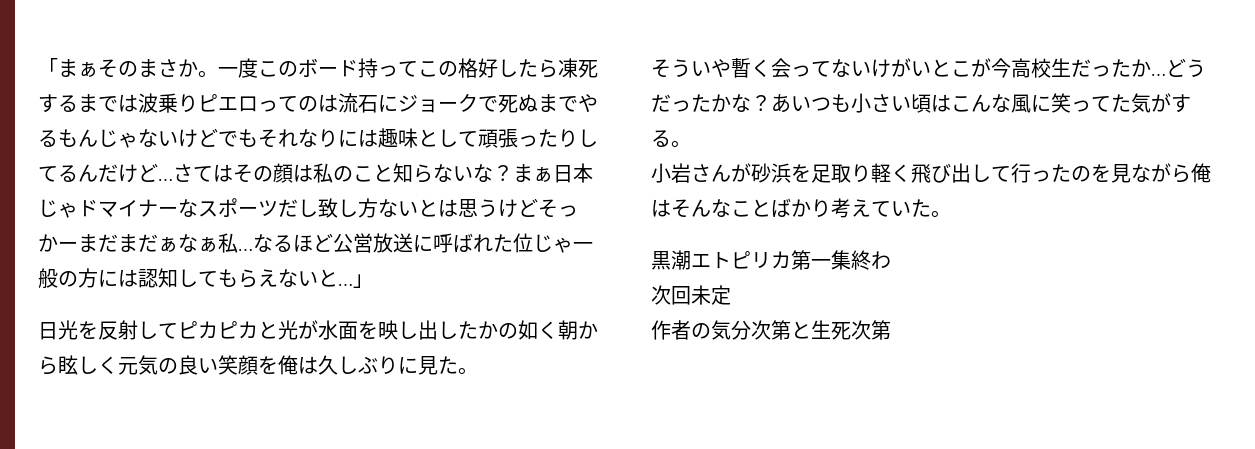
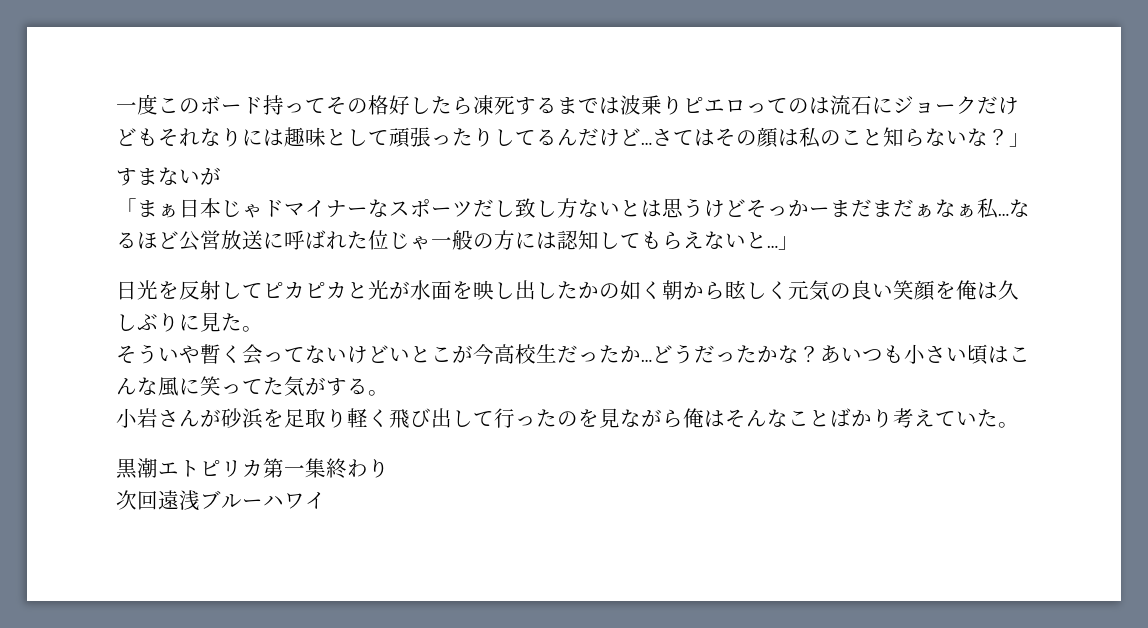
- 「まぁそのまさか。一度このボード持ってこの格好したら凍死するまでは波乗りピエロってのは流石にジョークで死ぬまでやるもんじゃないけどでもそれなりには趣味として頑張ったりしてるんだけど…
+ 一度このボード持ってその格好したら凍死するまでは波乗りピエロってのは流石にジョークだけどもそれなりには趣味として頑張ったりしてるんだけど…
- さてはその顔は私のこと知らないな？まぁ日本じゃドマイナーなスポーツだし致し方ないとは思うけどそっかーまだまだぁなぁ私…
+ さてはその顔は私のこと知らないな？」
+ すまないが
+ 「まぁ日本じゃドマイナーなスポーツだし致し方ないとは思うけどそっかーまだまだぁなぁ私…
- そういや暫く会ってないけがいとこが今高校生だったか…
+ そういや暫く会ってないけどいとこが今高校生だったか…
- 黒潮エトピリカ第一集終わ
+ 黒潮エトピリカ第一集終わり
- 次回未定
- 作者の気分次第と生死次第
+ 次回遠浅ブルーハワイ

